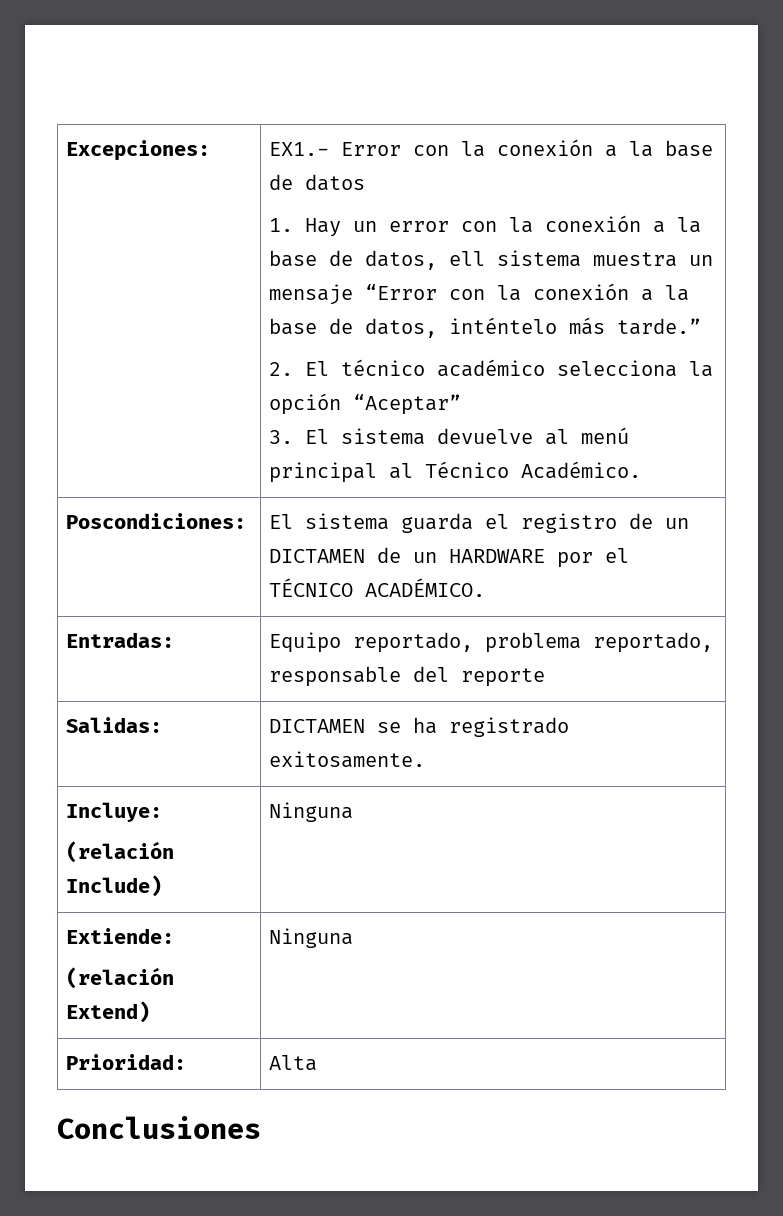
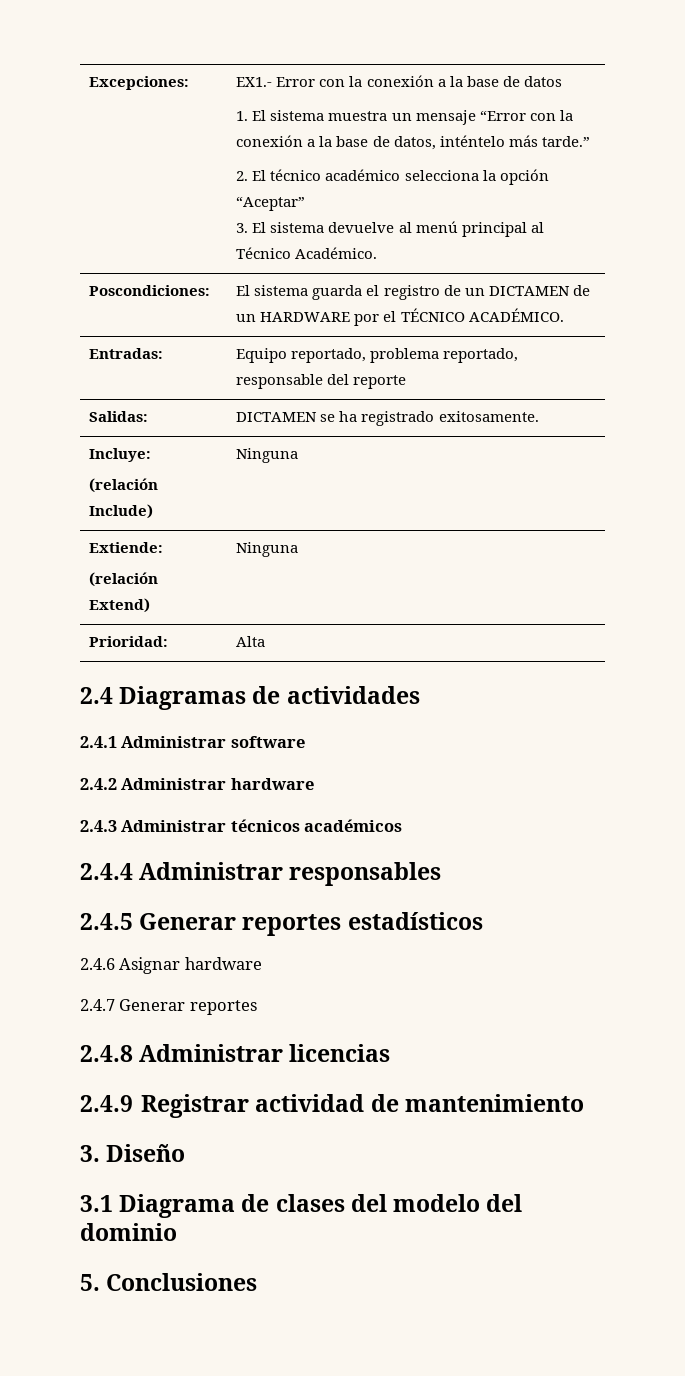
- 1. Hay un error con la conexión a la base de datos, ell sistema muestra un mensaje “Error con la conexión a la base de datos, inténtelo más tarde.”
+ 1. El sistema muestra un mensaje “Error con la conexión a la base de datos, inténtelo más tarde.”
- Conclusiones
+ 2.4 Diagramas de actividades
+ 2.4.1 Administrar software
+ 2.4.2 Administrar hardware
+ 2.4.3 Administrar técnicos académicos
+ 2.4.4 Administrar responsables
+ 2.4.5 Generar reportes estadísticos
+ 2.4.6 Asignar hardware
+ 2.4.7 Generar reportes
+ 2.4.8 Administrar licencias
+ 2.4.9 Registrar actividad de mantenimiento
+ 3. Diseño
+ 3.1 Diagrama de clases del modelo del dominio
+ 5. Conclusiones

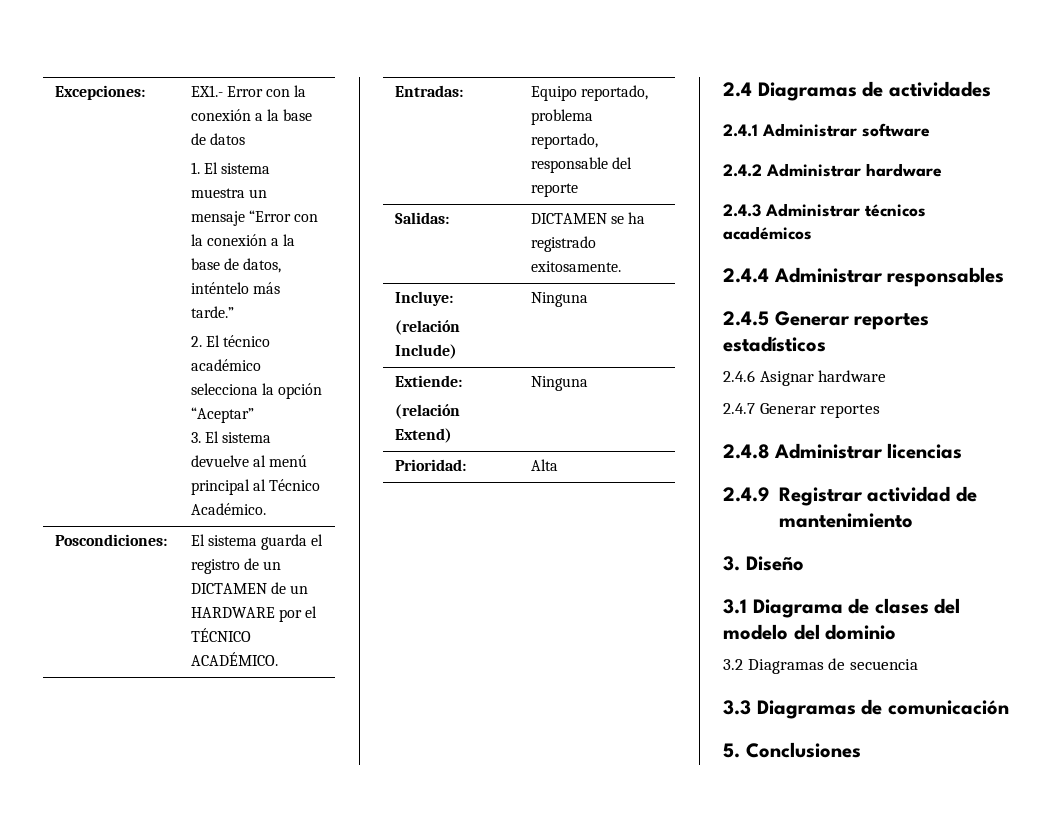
+ 3.2 Diagramas de secuencia
+ 3.3 Diagramas de comunicación

